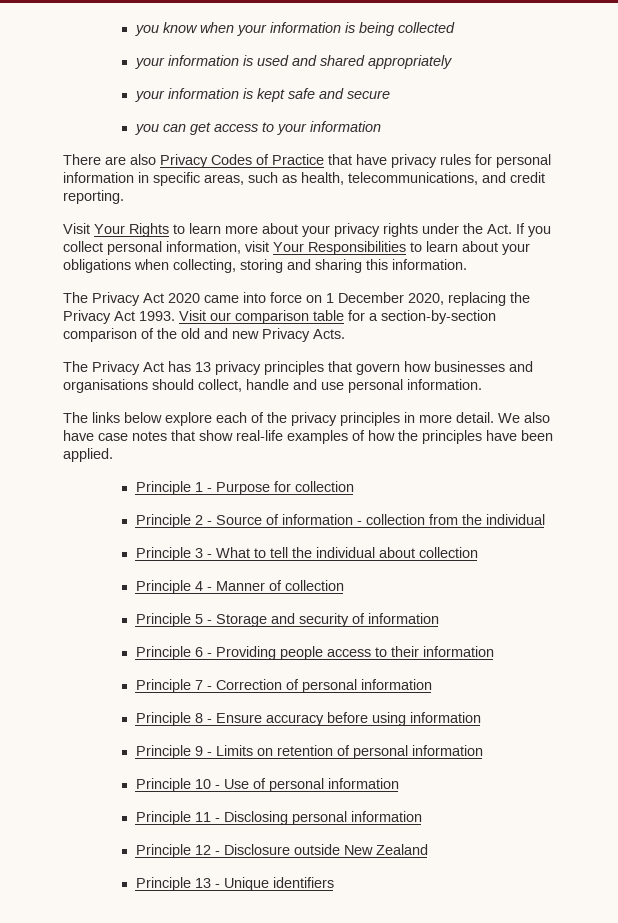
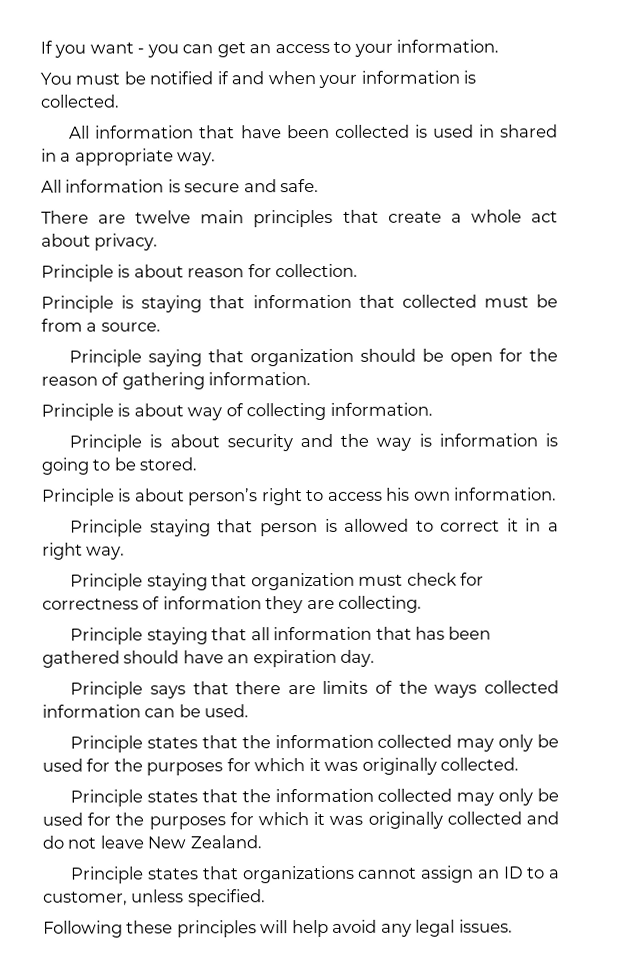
- you know when your information is being collected
- your information is used and shared appropriately
- your information is kept safe and secure
- you can get access to your information
- There are also Privacy Codes of Practice that have privacy rules for personal information in specific areas, such as health, telecommunications, and credit reporting.
- Visit Your Rights to learn more about your privacy rights under the Act. If you collect personal information, visit Your Responsibilities to learn about your obligations when collecting, storing and sharing this information.
- The Privacy Act 2020 came into force on 1 December 2020, replacing the Privacy Act 1993. Visit our comparison table for a section-by-section comparison of the old and new Privacy Acts.
- The Privacy Act has 13 privacy principles that govern how businesses and organisations should collect, handle and use personal information.
- The links below explore each of the privacy principles in more detail. We also have case notes that show real-life examples of how the principles have been applied.
- Principle 1 - Purpose for collection
- Principle 2 - Source of information - collection from the individual
- Principle 3 - What to tell the individual about collection
- Principle 4 - Manner of collection
- Principle 5 - Storage and security of information
- Principle 6 - Providing people access to their information
- Principle 7 - Correction of personal information
- Principle 8 - Ensure accuracy before using information
- Principle 9 - Limits on retention of personal information
- Principle 10 - Use of personal information
- Principle 11 - Disclosing personal information
- Principle 12 - Disclosure outside New Zealand
- Principle 13 - Unique identifiers
+ If you want - you can get an access to your information.
+ You must be notified if and when your information is collected.
+ All information that have been collected is used in shared in a appropriate way.
+ All information is secure and safe.
+ There are twelve main principles that create a whole act about privacy.
+ Principle is about reason for collection.
+ Principle is staying that information that collected must be from a source.
+ Principle saying that organization should be open for the reason of gathering information.
+ Principle is about way of collecting information.
+ Principle is about security and the way is information is going to be stored.
+ Principle is about person’s right to access his own information.
+ Principle staying that person is allowed to correct it in a right way.
+ Principle staying that organization must check for correctness of information they are collecting.
+ Principle staying that all information that has been gathered should have an expiration day.
+ Principle says that there are limits of the ways collected information can be used.
+ Principle states that the information collected may only be used for the purposes for which it was originally collected.
+ Principle states that the information collected may only be used for the purposes for which it was originally collected and do not leave New Zealand.
+ Principle states that organizations cannot assign an ID to a customer, unless specified.
+ Following these principles will help avoid any legal issues.

